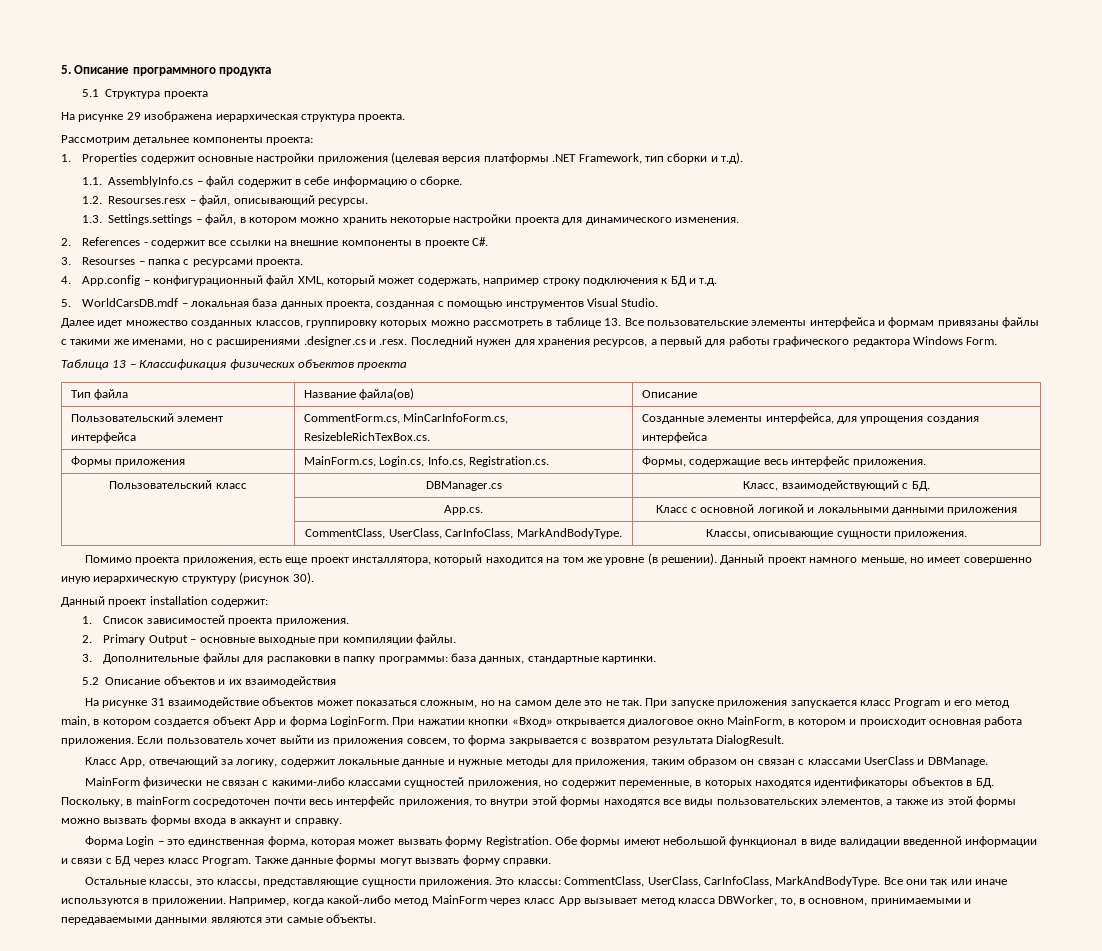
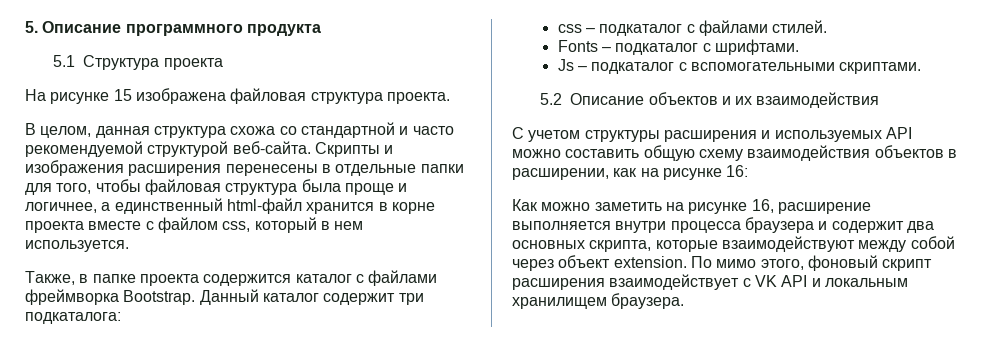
- На рисунке 29 изображена иерархическая структура проекта.
+ На рисунке 15 изображена файловая структура проекта.
- Рассмотрим детальнее компоненты проекта:
- 1. Properties содержит основные настройки приложения (целевая версия платформы .NET Framework, тип сборки и т.д).
- 1.1. AssemblyInfo.cs – файл содержит в себе информацию о сборке.
- 1.2. Resourses.resx – файл, описывающий ресурсы.
- 1.3. Settings.settings – файл, в котором можно хранить некоторые настройки проекта для динамического изменения.
- 2. References - cодержит все ссылки на внешние компоненты в проекте C#.
- 3. Resourses – папка с ресурсами проекта.
- 4. App.config – конфигурационный файл XML, который может содержать, например строку подключения к БД и т.д.
- 5. WorldCarsDB.mdf – локальная база данных проекта, созданная с помощью инструментов Visual Studio.
- Далее идет множество созданных классов, группировку которых можно рассмотреть в таблице 13. Все пользовательские элементы интерфейса и формам привязаны файлы c такими же именами, но с расширениями .designer.cs и .resx. Последний нужен для хранения ресурсов, а первый для работы графического редактора Windows Form.
- Таблица 13 – Классификация физических объектов проекта
- Тип файла | Название файла(ов) | Описание
- Пользовательский элемент интерфейса | CommentForm.cs, MinCarInfoForm.cs, ResizebleRichTexBox.cs. | Созданные элементы интерфейса, для упрощения создания интерфейса
- Формы приложения | MainForm.cs, Login.cs, Info.cs, Registration.cs. | Формы, содержащие весь интерфейс приложения.
- Пользовательский класс | DBManager.cs | Класс, взаимодействующий с БД.
- | App.cs. | Класс с основной логикой и локальными данными приложения
- | СommentClass, UserClass, CarInfoClass, MarkAndBodyType. | Классы, описывающие сущности приложения.
- Помимо проекта приложения, есть еще проект инсталлятора, который находится на том же уровне (в решении). Данный проект намного меньше, но имеет совершенно иную иерархическую структуру (рисунок 30).
- Данный проект installation содержит:
- 1. Список зависимостей проекта приложения.
- 2. Primary Output – основные выходные при компиляции файлы.
- 3. Дополнительные файлы для распаковки в папку программы: база данных, стандартные картинки.
+ В целом, данная структура схожа со стандартной и часто рекомендуемой структурой веб-сайта. Скрипты и изображения расширения перенесены в отдельные папки для того, чтобы файловая структура была проще и логичнее, а единственный html-файл хранится в корне проекта вместе с файлом css, который в нем используется.
+ Также, в папке проекта содержится каталог с файлами фреймворка Bootstrap. Данный каталог содержит три подкаталога:
+ css – подкаталог с файлами стилей.
+ Fonts – подкаталог с шрифтами.
+ Js – подкаталог с вспомогательными скриптами.
- На рисунке 31 взаимодействие объектов может показаться сложным, но на самом деле это не так. При запуске приложения запускается класс Program и его метод main, в котором создается объект App и форма LoginForm. При нажатии кнопки «Вход» открывается диалоговое окно MainForm, в котором и происходит основная работа приложения. Если пользователь хочет выйти из приложения совсем, то форма закрывается с возвратом результата DialogResult.
- Класс App, отвечающий за логику, содержит локальные данные и нужные методы для приложения, таким образом он связан с классами UserClass и DBManage.
- MainForm физически не связан с какими-либо классами сущностей приложения, но содержит переменные, в которых находятся идентификаторы объектов в БД. Поскольку, в mainForm сосредоточен почти весь интерфейс приложения, то внутри этой формы находятся все виды пользовательских элементов, а также из этой формы можно вызвать формы входа в аккаунт и справку.
- Форма Login – это единственная форма, которая может вызвать форму Registration. Обе формы имеют небольшой функционал в виде валидации введенной информации и связи с БД через класс Program. Также данные формы могут вызвать форму справки.
- Остальные классы, это классы, представляющие сущности приложения. Это классы: CommentClass, UserClass, CarInfoClass, MarkAndBodyType. Все они так или иначе используются в приложении. Например, когда какой-либо метод MainForm через класс App вызывает метод класса DBWorker, то, в основном, принимаемыми и передаваемыми данными являются эти самые объекты.
+ С учетом структуры расширения и используемых API можно составить общую схему взаимодействия объектов в расширении, как на рисунке 16:
+ Как можно заметить на рисунке 16, расширение выполняется внутри процесса браузера и содержит два основных скрипта, которые взаимодействуют между собой через объект extension. По мимо этого, фоновый скрипт расширения взаимодействует с VK API и локальным хранилищем браузера.

